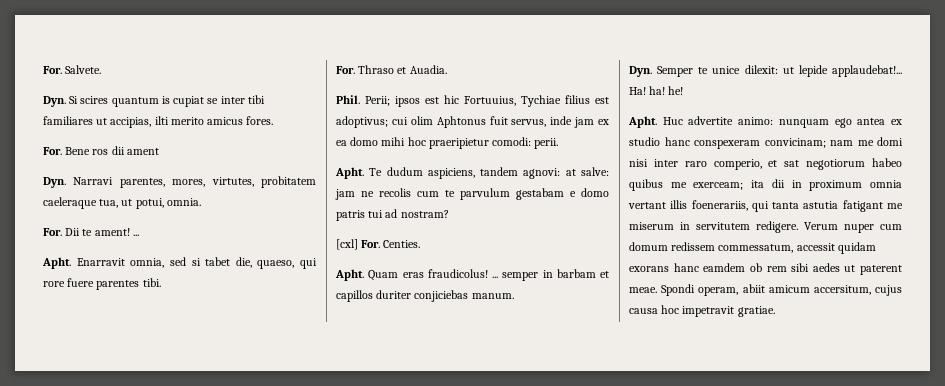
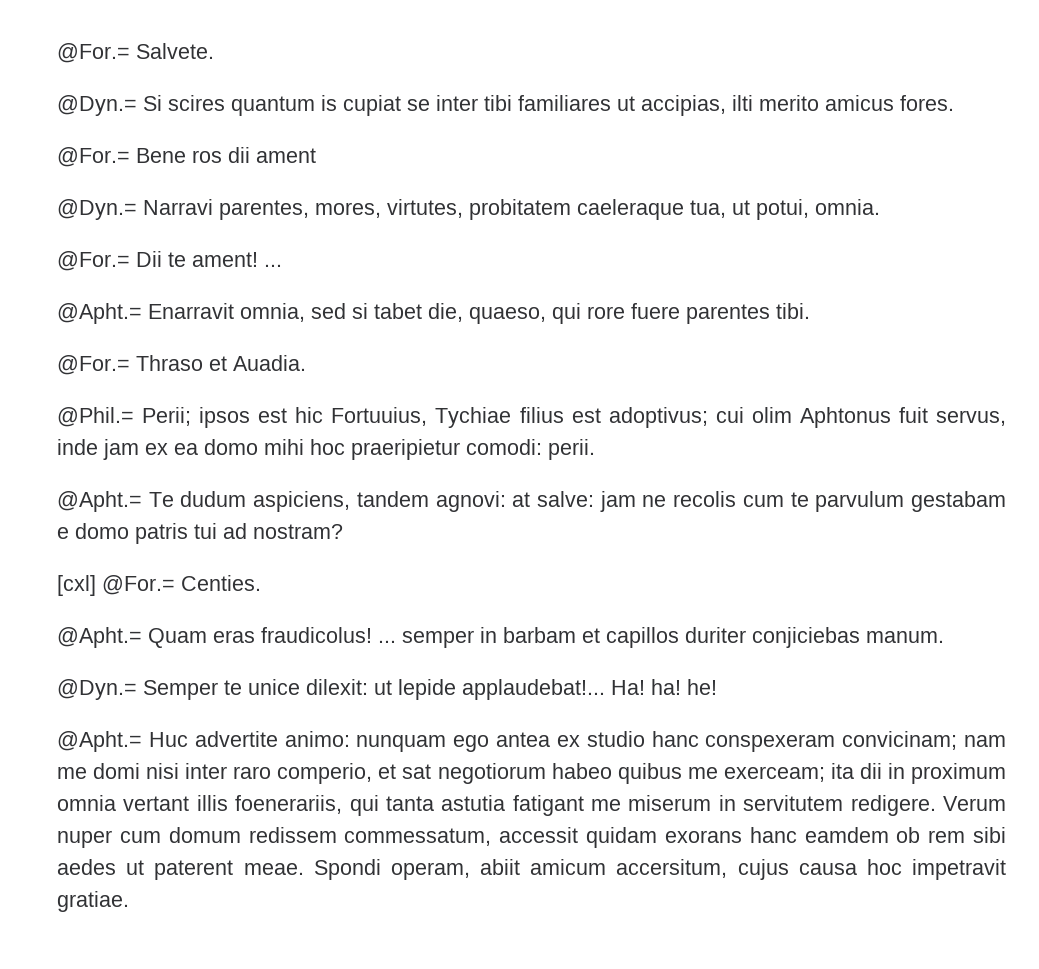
- For. Salvete.
+ @For.= Salvete.
- Dyn. Si scires quantum is cupiat se inter tibi familiares ut accipias, ilti merito amicus fores.
+ @Dyn.= Si scires quantum is cupiat se inter tibi familiares ut accipias, ilti merito amicus fores.
- For. Bene ros dii ament
+ @For.= Bene ros dii ament
- Dyn. Narravi parentes, mores, virtutes, probitatem caeleraque tua, ut potui, omnia.
+ @Dyn.= Narravi parentes, mores, virtutes, probitatem caeleraque tua, ut potui, omnia.
- For. Dii te ament! ...
+ @For.= Dii te ament! ...
- Apht. Enarravit omnia, sed si tabet die, quaeso, qui rore fuere parentes tibi.
+ @Apht.= Enarravit omnia, sed si tabet die, quaeso, qui rore fuere parentes tibi.
- For. Thraso et Auadia.
+ @For.= Thraso et Auadia.
- Phil. Perii; ipsos est hic Fortuuius, Tychiae filius est adoptivus; cui olim Aphtonus fuit servus, inde jam ex ea domo mihi hoc praeripietur comodi: perii.
+ @Phil.= Perii; ipsos est hic Fortuuius, Tychiae filius est adoptivus; cui olim Aphtonus fuit servus, inde jam ex ea domo mihi hoc praeripietur comodi: perii.
- Apht. Te dudum aspiciens, tandem agnovi: at salve: jam ne recolis cum te parvulum gestabam e domo patris tui ad nostram?
+ @Apht.= Te dudum aspiciens, tandem agnovi: at salve: jam ne recolis cum te parvulum gestabam e domo patris tui ad nostram?
- [cxl] For. Centies.
+ [cxl] @For.= Centies.
- Apht. Quam eras fraudicolus! ... semper in barbam et capillos duriter conjiciebas manum.
+ @Apht.= Quam eras fraudicolus! ... semper in barbam et capillos duriter conjiciebas manum.
- Dyn. Semper te unice dilexit: ut lepide applaudebat!...
+ @Dyn.= Semper te unice dilexit: ut lepide applaudebat!...
- Apht. Huc advertite animo: nunquam ego antea ex studio hanc conspexeram convicinam; nam me domi nisi inter raro comperio, et sat negotiorum habeo quibus me exerceam; ita dii in proximum omnia vertant illis foenerariis, qui tanta astutia fatigant me miserum in servitutem redigere.
+ @Apht.= Huc advertite animo: nunquam ego antea ex studio hanc conspexeram convicinam; nam me domi nisi inter raro comperio, et sat negotiorum habeo quibus me exerceam; ita dii in proximum omnia vertant illis foenerariis, qui tanta astutia fatigant me miserum in servitutem redigere.

